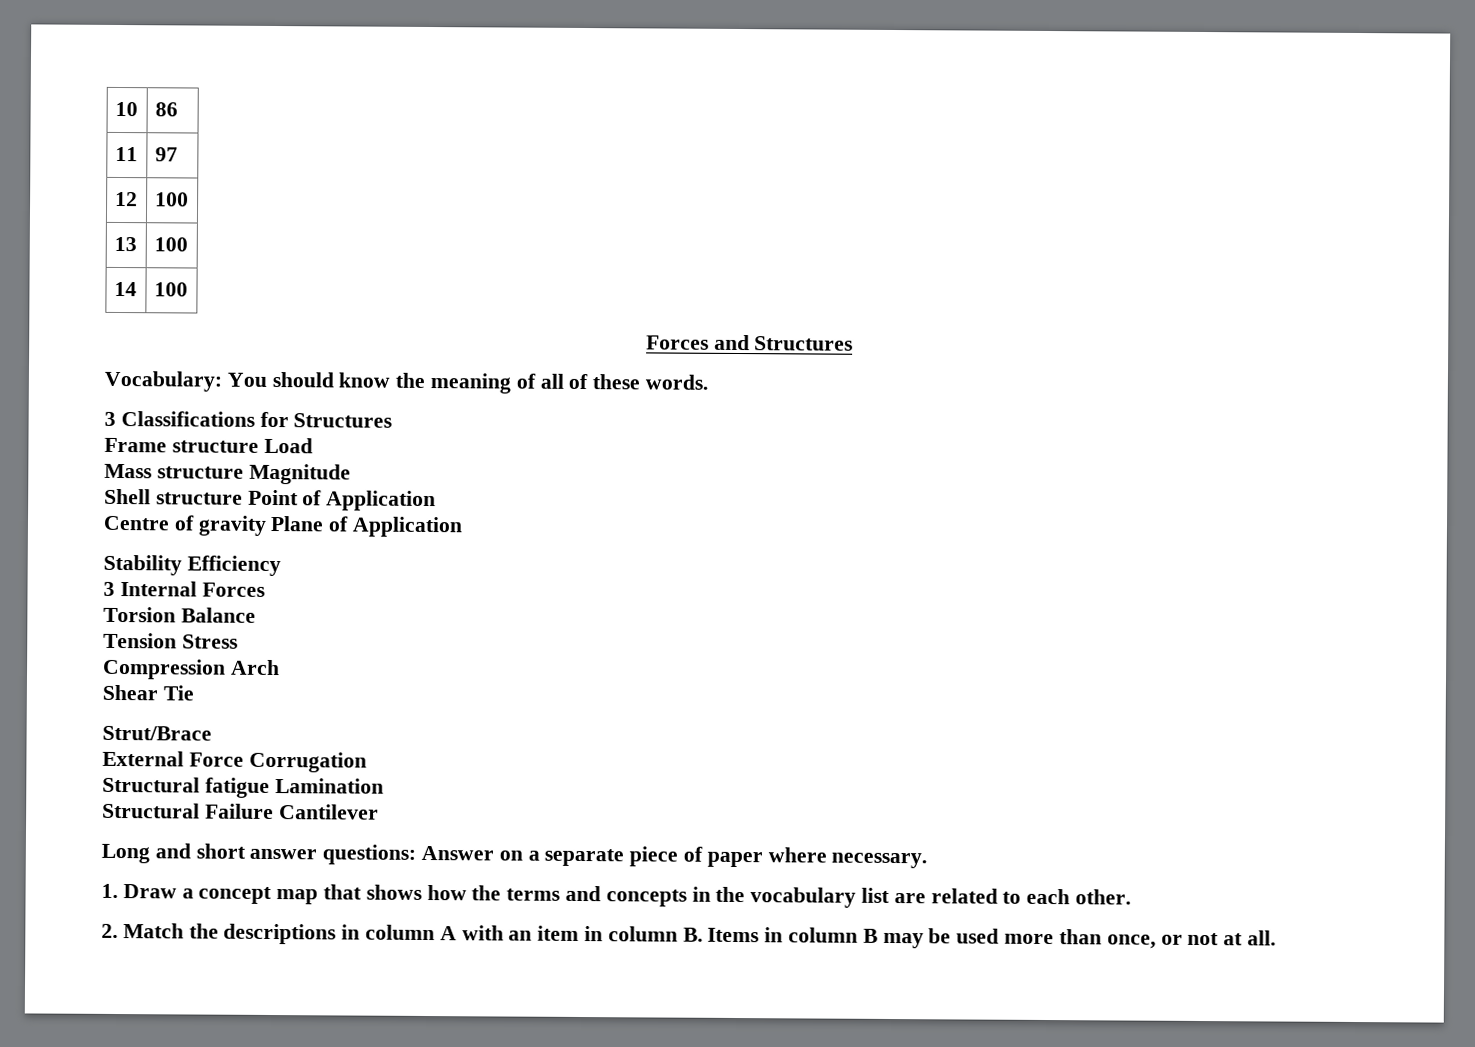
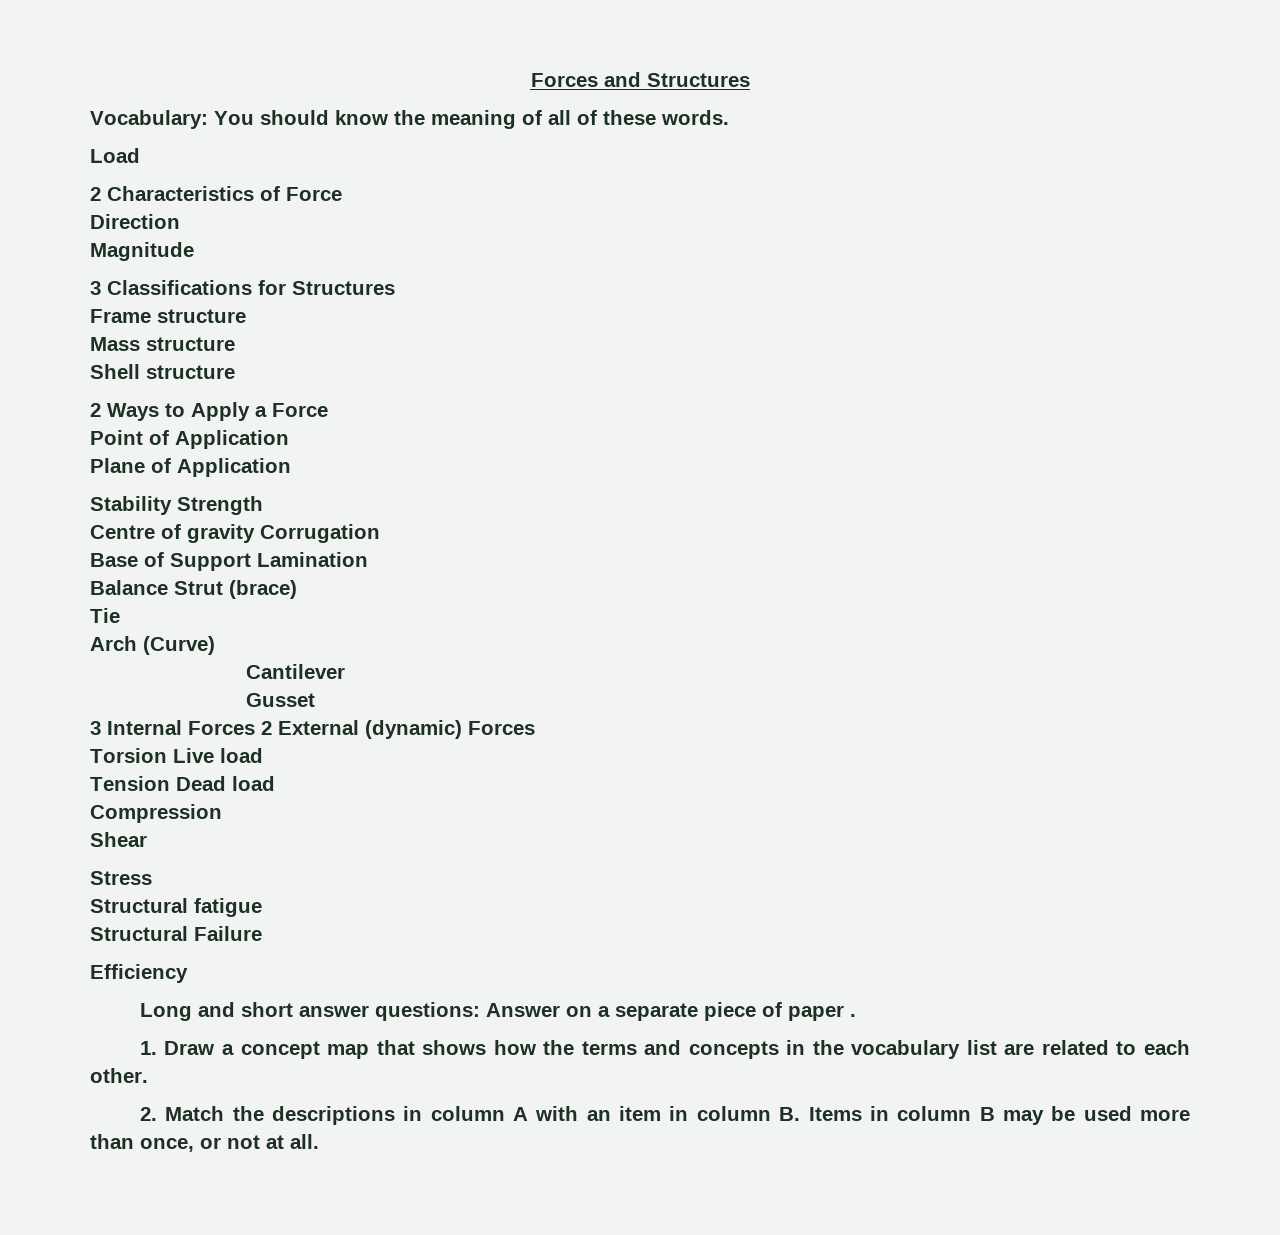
- 10 | 86
- 11 | 97
- 12 | 100
- 13 | 100
- 14 | 100
+ Load
+ 2 Characteristics of Force
+ Direction
+ Magnitude
- Frame structure Load
+ Frame structure
- Mass structure Magnitude
+ Mass structure
- Shell structure Point of Application
+ Shell structure
+ 2 Ways to Apply a Force
+ Point of Application
- Centre of gravity Plane of Application
+ Plane of Application
- Stability Efficiency
+ Stability Strength
+ Centre of gravity Corrugation
+ Base of Support Lamination
+ Balance Strut (brace)
+ Tie
+ Arch (Curve)
+ Cantilever
+ Gusset
- 3 Internal Forces
+ 3 Internal Forces 2 External (dynamic) Forces
- Torsion Balance
+ Torsion Live load
- Tension Stress
+ Tension Dead load
- Compression Arch
+ Compression
- Shear Tie
- Strut/Brace
- External Force Corrugation
+ Shear
+ Stress
- Structural fatigue Lamination
+ Structural fatigue
- Structural Failure Cantilever
+ Structural Failure
+ Efficiency
- Long and short answer questions: Answer on a separate piece of paper where necessary.
+ Long and short answer questions: Answer on a separate piece of paper .

